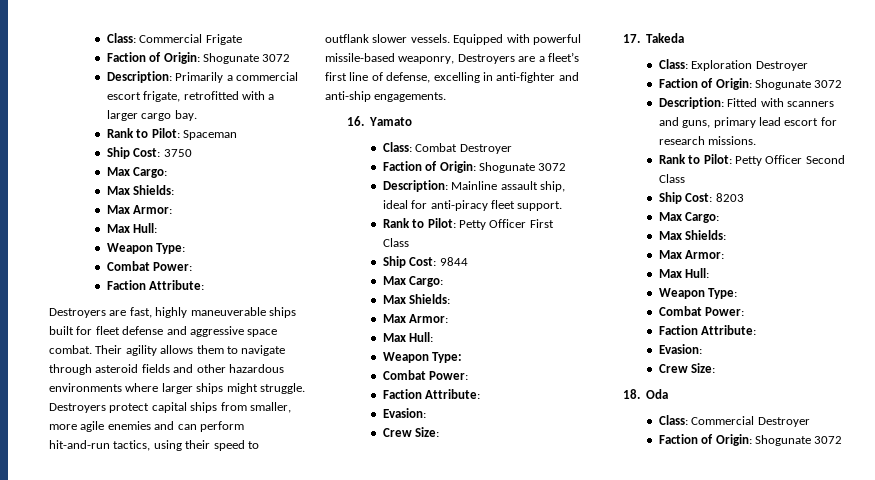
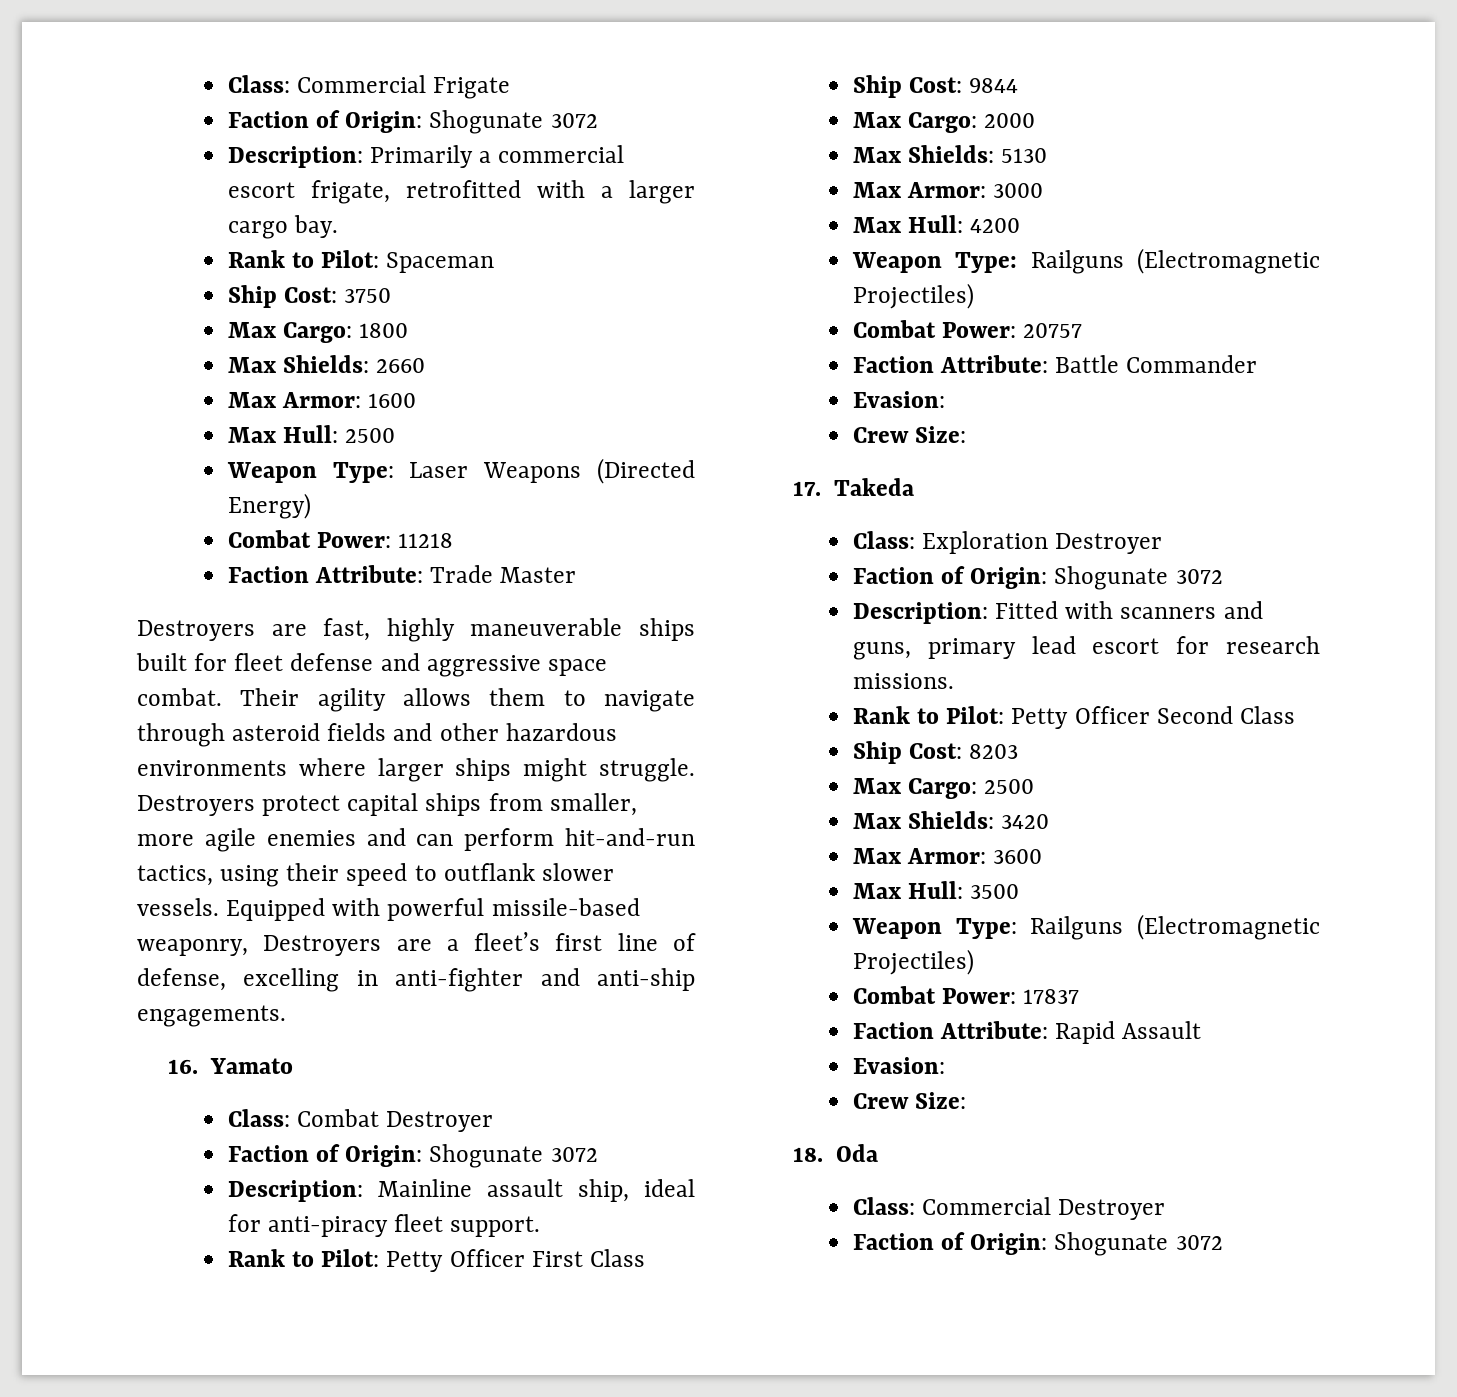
  Ship Cost: 3750
- Max Cargo:
- Max Shields:
- Max Armor:
- Max Hull:
- Weapon Type:
- Combat Power:
- Faction Attribute:
+ Max Cargo: 1800
+ Max Shields: 2660
+ Max Armor: 1600
+ Max Hull: 2500
+ Weapon Type: Laser Weapons (Directed Energy)
+ Combat Power: 11218
+ Faction Attribute: Trade Master
  Ship Cost: 9844
- Max Cargo:
- Max Shields:
- Max Armor:
- Max Hull:
- Weapon Type:
- Combat Power:
- Faction Attribute:
+ Max Cargo: 2000
+ Max Shields: 5130
+ Max Armor: 3000
+ Max Hull: 4200
+ Weapon Type: Railguns (Electromagnetic Projectiles)
+ Combat Power: 20757
+ Faction Attribute: Battle Commander
  Ship Cost: 8203
- Max Cargo:
- Max Shields:
- Max Armor:
- Max Hull:
- Weapon Type:
- Combat Power:
- Faction Attribute:
+ Max Cargo: 2500
+ Max Shields: 3420
+ Max Armor: 3600
+ Max Hull: 3500
+ Weapon Type: Railguns (Electromagnetic Projectiles)
+ Combat Power: 17837
+ Faction Attribute: Rapid Assault

